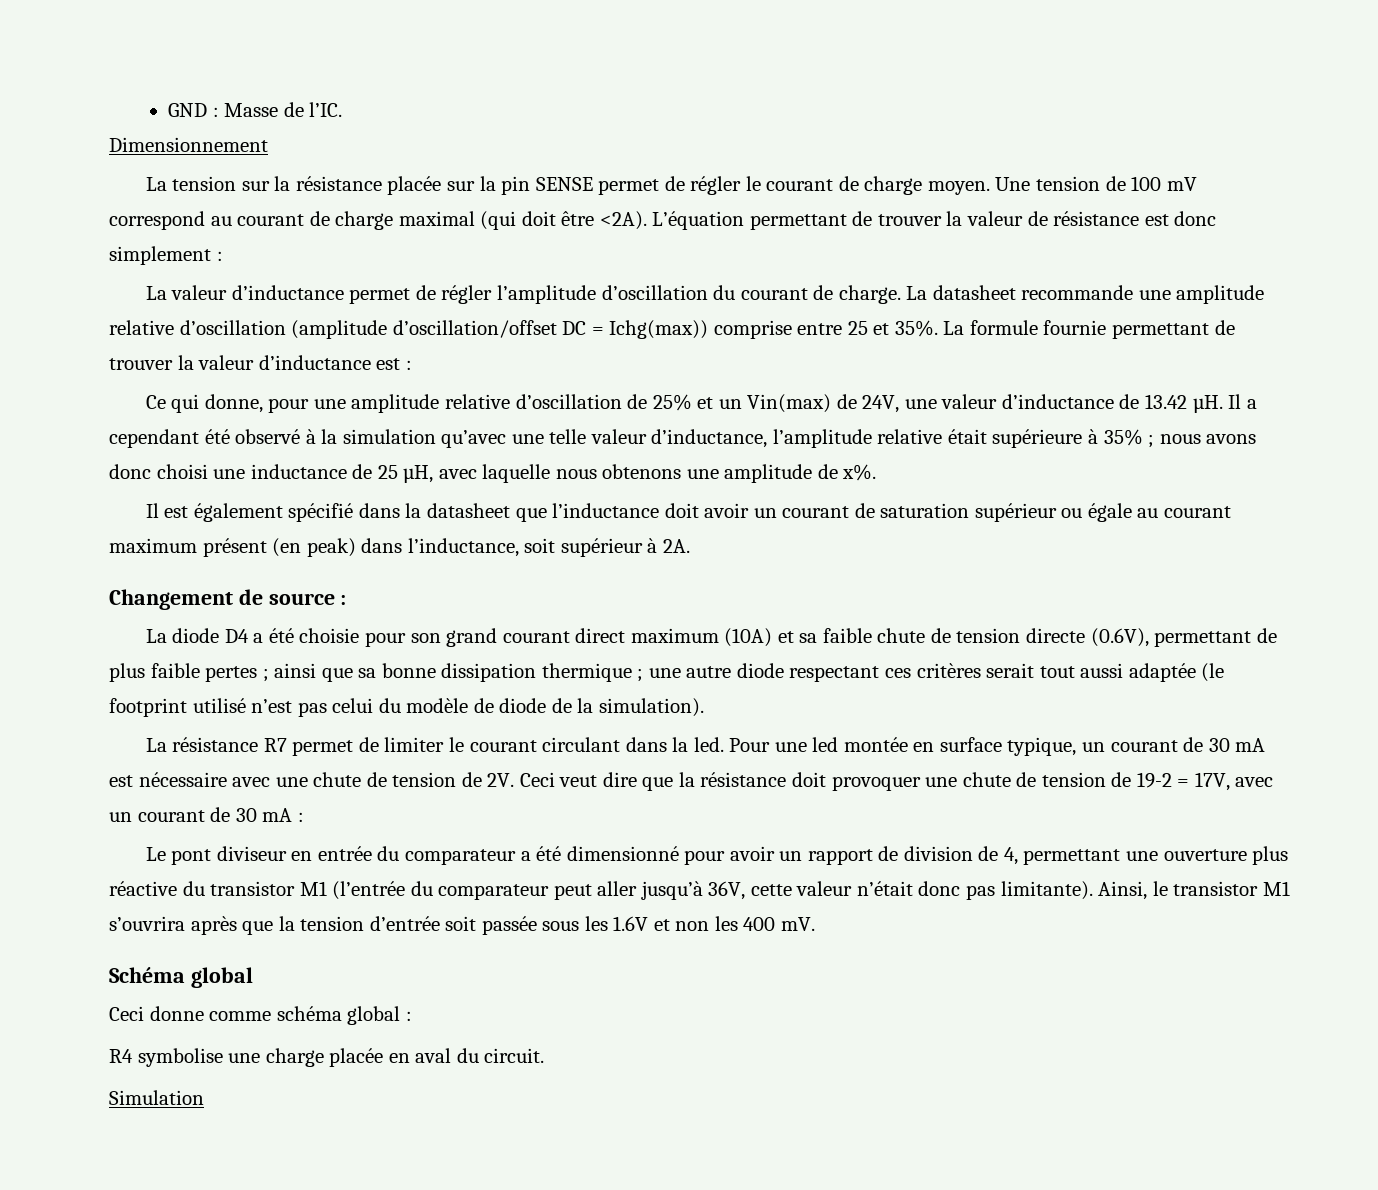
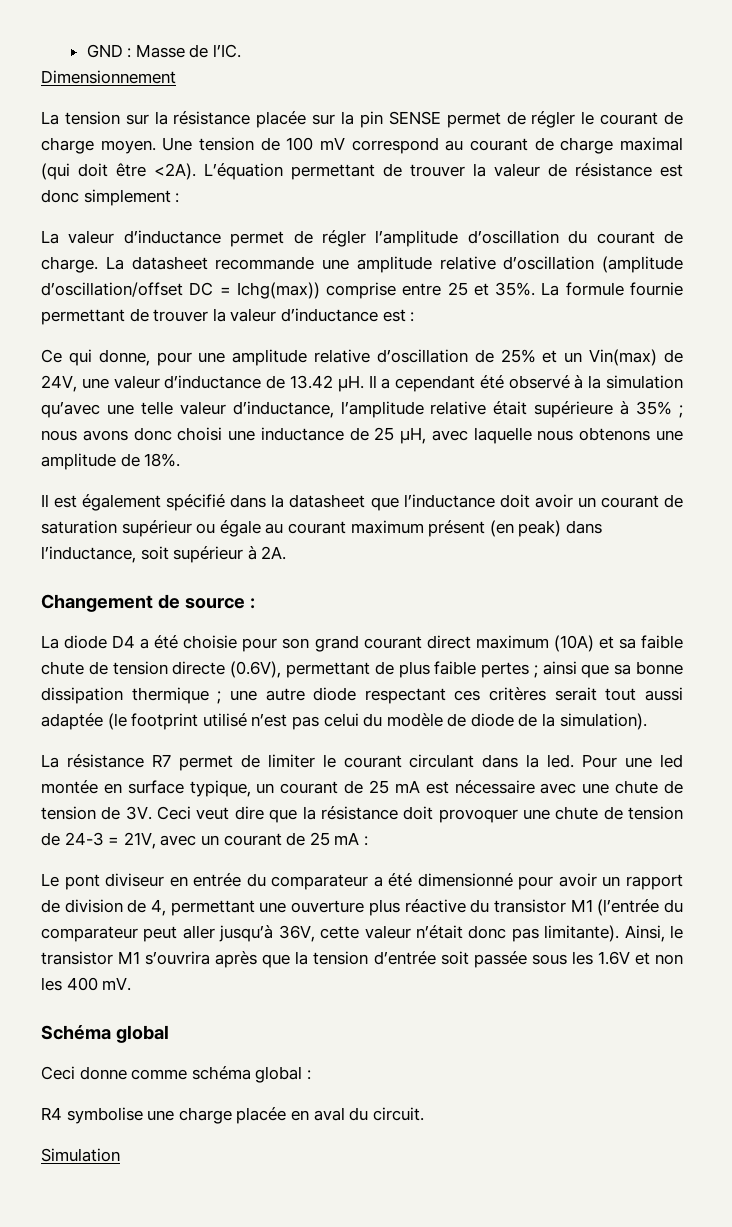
- Il a cependant été observé à la simulation qu’avec une telle valeur d’inductance, l’amplitude relative était supérieure à 35% ; nous avons donc choisi une inductance de 25 µH, avec laquelle nous obtenons une amplitude de x%.
+ Il a cependant été observé à la simulation qu’avec une telle valeur d’inductance, l’amplitude relative était supérieure à 35% ; nous avons donc choisi une inductance de 25 µH, avec laquelle nous obtenons une amplitude de 18%.
- Pour une led montée en surface typique, un courant de 30 mA est nécessaire avec une chute de tension de 2V.
+ Pour une led montée en surface typique, un courant de 25 mA est nécessaire avec une chute de tension de 3V.
- Ceci veut dire que la résistance doit provoquer une chute de tension de 19-2 = 17V, avec un courant de 30 mA :
+ Ceci veut dire que la résistance doit provoquer une chute de tension de 24-3 = 21V, avec un courant de 25 mA :

